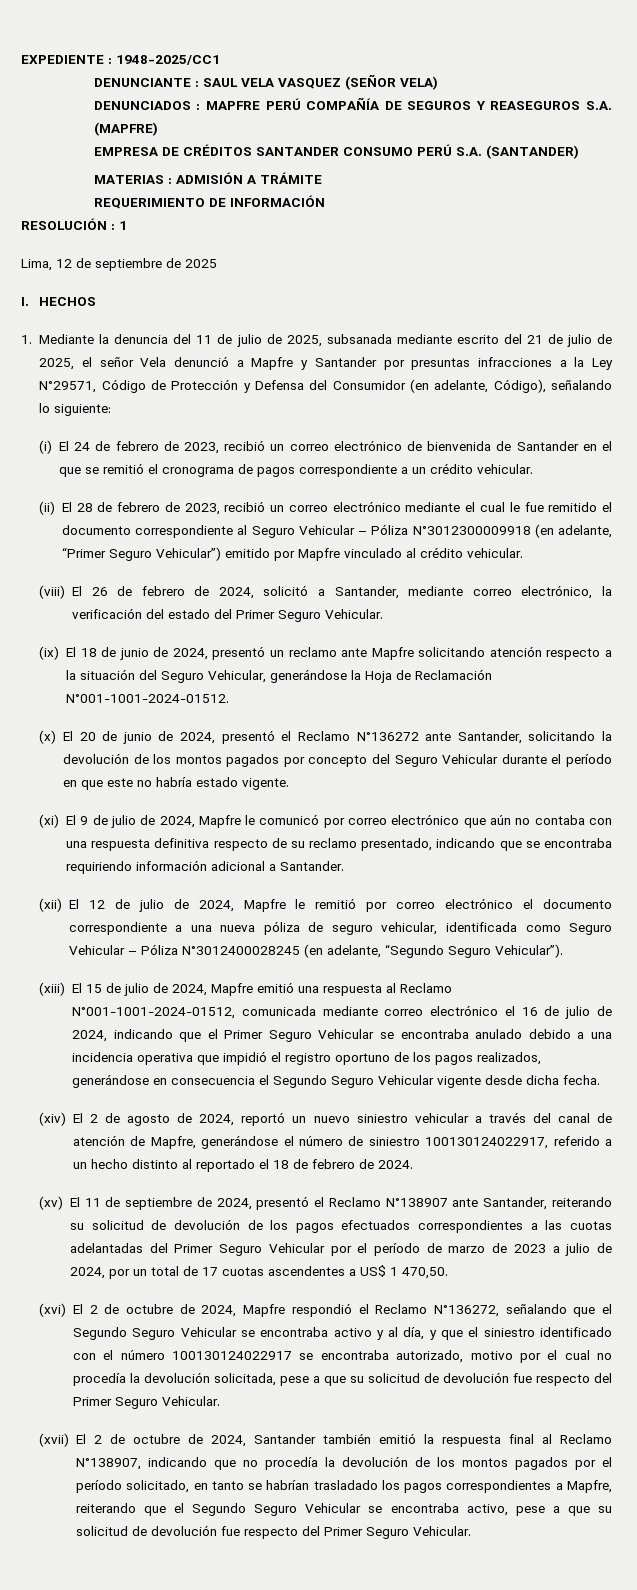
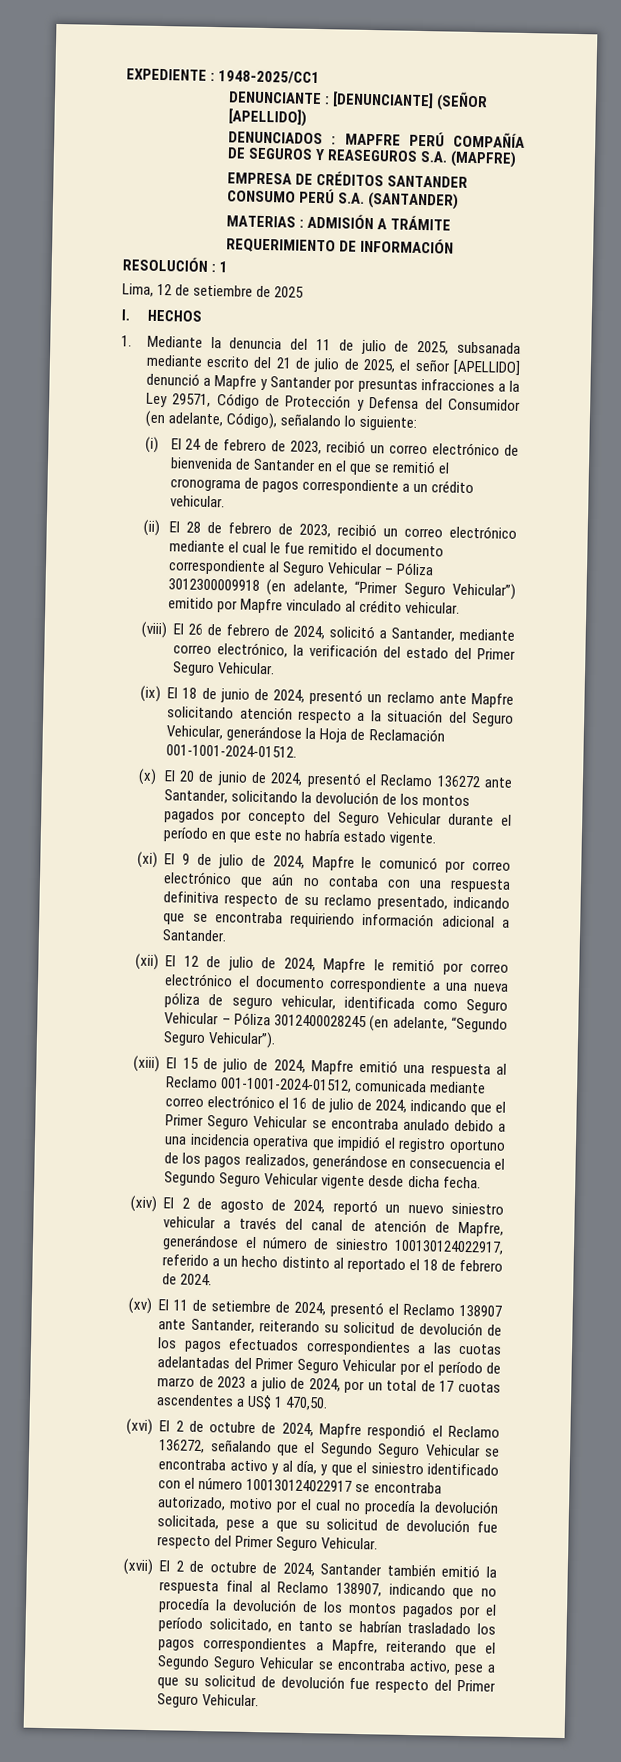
- DENUNCIANTE : SAUL VELA VASQUEZ (SEÑOR VELA)
+ DENUNCIANTE : [DENUNCIANTE] (SEÑOR [APELLIDO])
- Lima, 12 de septiembre de 2025
+ Lima, 12 de setiembre de 2025
- 1. Mediante la denuncia del 11 de julio de 2025, subsanada mediante escrito del 21 de julio de 2025, el señor Vela denunció a Mapfre y Santander por presuntas infracciones a la Ley N°29571, Código de Protección y Defensa del Consumidor (en adelante, Código), señalando lo siguiente:
+ 1. Mediante la denuncia del 11 de julio de 2025, subsanada mediante escrito del 21 de julio de 2025, el señor [APELLIDO] denunció a Mapfre y Santander por presuntas infracciones a la Ley 29571, Código de Protección y Defensa del Consumidor (en adelante, Código), señalando lo siguiente:
- (ii) El 28 de febrero de 2023, recibió un correo electrónico mediante el cual le fue remitido el documento correspondiente al Seguro Vehicular – Póliza N°3012300009918 (en adelante, “Primer Seguro Vehicular”) emitido por Mapfre vinculado al crédito vehicular.
+ (ii) El 28 de febrero de 2023, recibió un correo electrónico mediante el cual le fue remitido el documento correspondiente al Seguro Vehicular – Póliza 3012300009918 (en adelante, “Primer Seguro Vehicular”) emitido por Mapfre vinculado al crédito vehicular.
- (ix) El 18 de junio de 2024, presentó un reclamo ante Mapfre solicitando atención respecto a la situación del Seguro Vehicular, generándose la Hoja de Reclamación N°001-1001-2024-01512.
+ (ix) El 18 de junio de 2024, presentó un reclamo ante Mapfre solicitando atención respecto a la situación del Seguro Vehicular, generándose la Hoja de Reclamación 001-1001-2024-01512.
- (x) El 20 de junio de 2024, presentó el Reclamo N°136272 ante Santander, solicitando la devolución de los montos pagados por concepto del Seguro Vehicular durante el período en que este no habría estado vigente.
+ (x) El 20 de junio de 2024, presentó el Reclamo 136272 ante Santander, solicitando la devolución de los montos pagados por concepto del Seguro Vehicular durante el período en que este no habría estado vigente.
- (xii) El 12 de julio de 2024, Mapfre le remitió por correo electrónico el documento correspondiente a una nueva póliza de seguro vehicular, identificada como Seguro Vehicular – Póliza N°3012400028245 (en adelante, “Segundo Seguro Vehicular”).
+ (xii) El 12 de julio de 2024, Mapfre le remitió por correo electrónico el documento correspondiente a una nueva póliza de seguro vehicular, identificada como Seguro Vehicular – Póliza 3012400028245 (en adelante, “Segundo Seguro Vehicular”).
- (xiii) El 15 de julio de 2024, Mapfre emitió una respuesta al Reclamo N°001-1001-2024-01512, comunicada mediante correo electrónico el 16 de julio de 2024, indicando que el Primer Seguro Vehicular se encontraba anulado debido a una incidencia operativa que impidió el registro oportuno de los pagos realizados, generándose en consecuencia el Segundo Seguro Vehicular vigente desde dicha fecha.
+ (xiii) El 15 de julio de 2024, Mapfre emitió una respuesta al Reclamo 001-1001-2024-01512, comunicada mediante correo electrónico el 16 de julio de 2024, indicando que el Primer Seguro Vehicular se encontraba anulado debido a una incidencia operativa que impidió el registro oportuno de los pagos realizados, generándose en consecuencia el Segundo Seguro Vehicular vigente desde dicha fecha.
- (xv) El 11 de septiembre de 2024, presentó el Reclamo N°138907 ante Santander, reiterando su solicitud de devolución de los pagos efectuados correspondientes a las cuotas adelantadas del Primer Seguro Vehicular por el período de marzo de 2023 a julio de 2024, por un total de 17 cuotas ascendentes a US$ 1 470,50.
+ (xv) El 11 de setiembre de 2024, presentó el Reclamo 138907 ante Santander, reiterando su solicitud de devolución de los pagos efectuados correspondientes a las cuotas adelantadas del Primer Seguro Vehicular por el período de marzo de 2023 a julio de 2024, por un total de 17 cuotas ascendentes a US$ 1 470,50.
- (xvi) El 2 de octubre de 2024, Mapfre respondió el Reclamo N°136272, señalando que el Segundo Seguro Vehicular se encontraba activo y al día, y que el siniestro identificado con el número 100130124022917 se encontraba autorizado, motivo por el cual no procedía la devolución solicitada, pese a que su solicitud de devolución fue respecto del Primer Seguro Vehicular.
+ (xvi) El 2 de octubre de 2024, Mapfre respondió el Reclamo 136272, señalando que el Segundo Seguro Vehicular se encontraba activo y al día, y que el siniestro identificado con el número 100130124022917 se encontraba autorizado, motivo por el cual no procedía la devolución solicitada, pese a que su solicitud de devolución fue respecto del Primer Seguro Vehicular.
- (xvii) El 2 de octubre de 2024, Santander también emitió la respuesta final al Reclamo N°138907, indicando que no procedía la devolución de los montos pagados por el período solicitado, en tanto se habrían trasladado los pagos correspondientes a Mapfre, reiterando que el Segundo Seguro Vehicular se encontraba activo, pese a que su solicitud de devolución fue respecto del Primer Seguro Vehicular.
+ (xvii) El 2 de octubre de 2024, Santander también emitió la respuesta final al Reclamo 138907, indicando que no procedía la devolución de los montos pagados por el período solicitado, en tanto se habrían trasladado los pagos correspondientes a Mapfre, reiterando que el Segundo Seguro Vehicular se encontraba activo, pese a que su solicitud de devolución fue respecto del Primer Seguro Vehicular.

